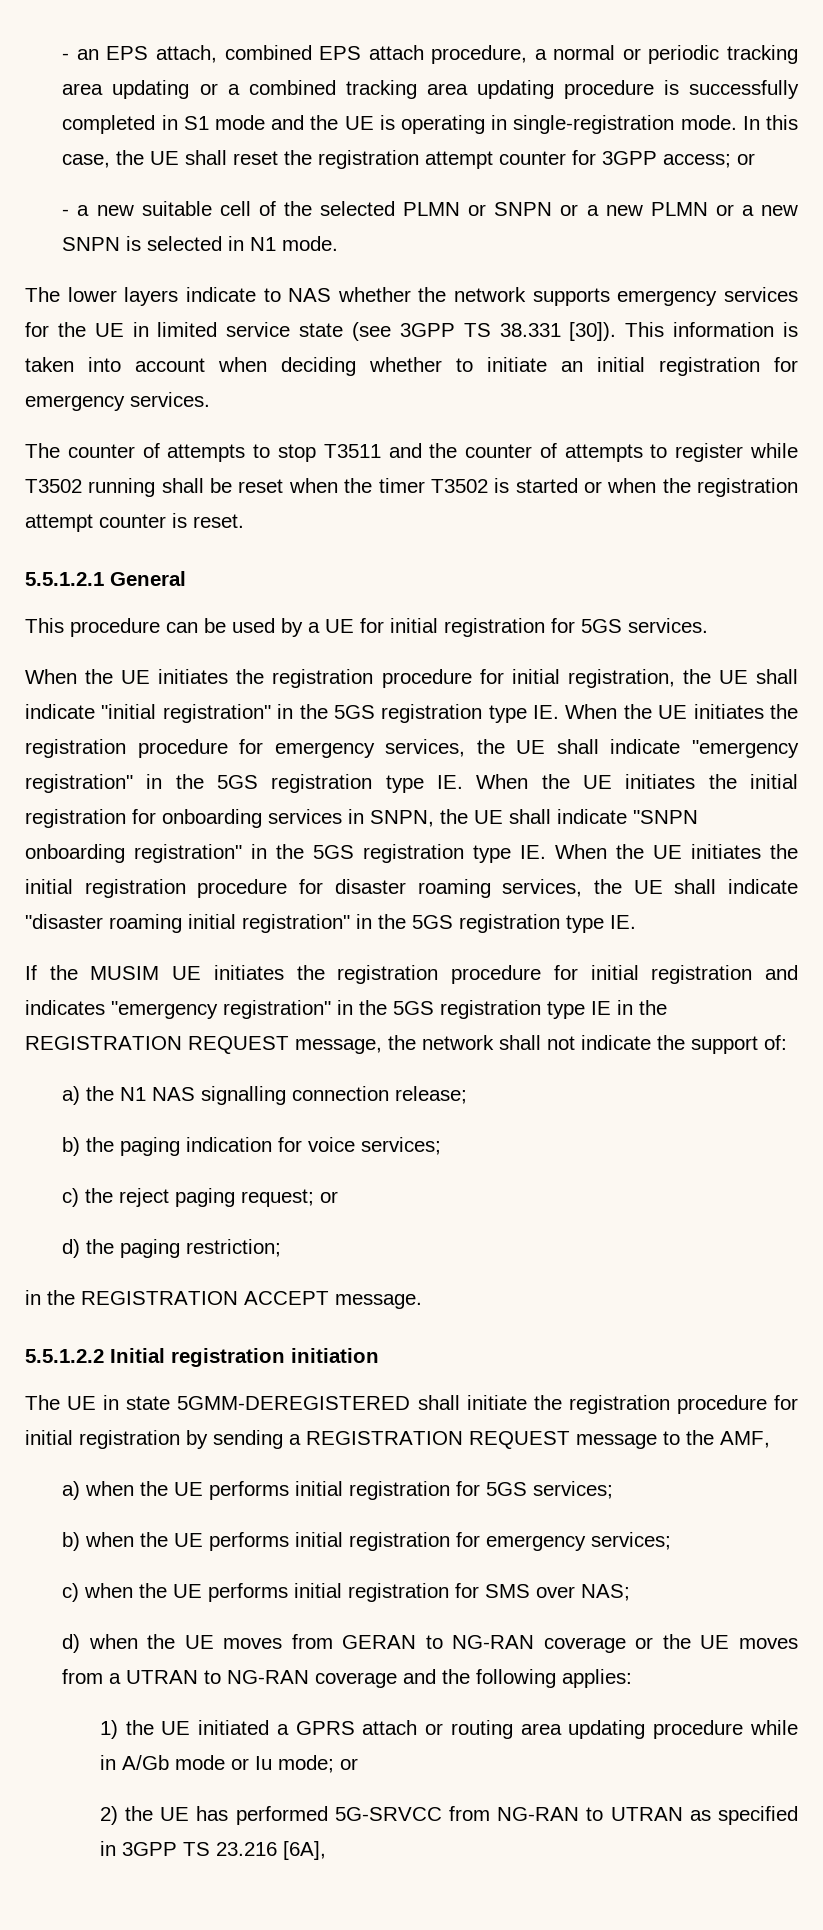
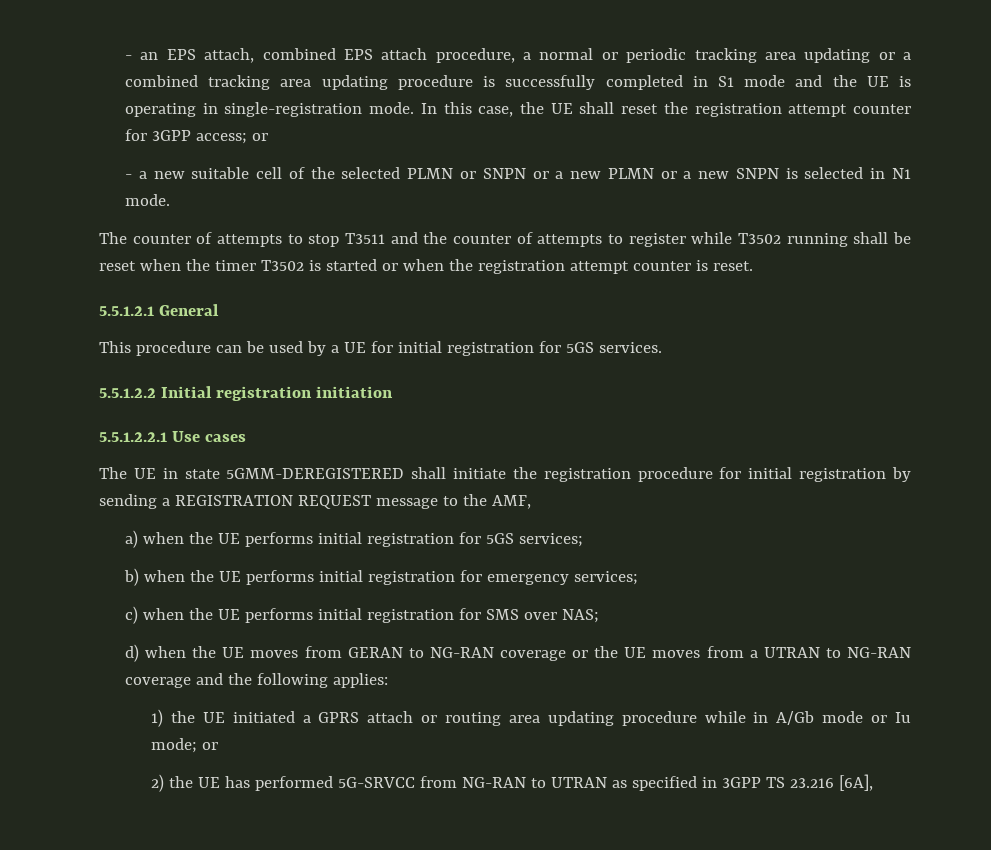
- The lower layers indicate to NAS whether the network supports emergency services for the UE in limited service state (see 3GPP TS 38.331 [30]). This information is taken into account when deciding whether to initiate an initial registration for emergency services.
- When the UE initiates the registration procedure for initial registration, the UE shall indicate "initial registration" in the 5GS registration type IE. When the UE initiates the registration procedure for emergency services, the UE shall indicate "emergency registration" in the 5GS registration type IE. When the UE initiates the initial registration for onboarding services in SNPN, the UE shall indicate "SNPN onboarding registration" in the 5GS registration type IE. When the UE initiates the initial registration procedure for disaster roaming services, the UE shall indicate "disaster roaming initial registration" in the 5GS registration type IE.
- If the MUSIM UE initiates the registration procedure for initial registration and indicates "emergency registration" in the 5GS registration type IE in the REGISTRATION REQUEST message, the network shall not indicate the support of:
- a) the N1 NAS signalling connection release;
- b) the paging indication for voice services;
- c) the reject paging request; or
- d) the paging restriction;
- in the REGISTRATION ACCEPT message.
+ 5.5.1.2.2.1 Use cases

